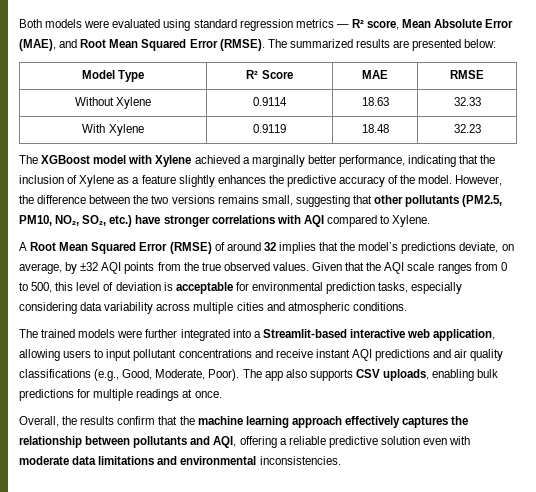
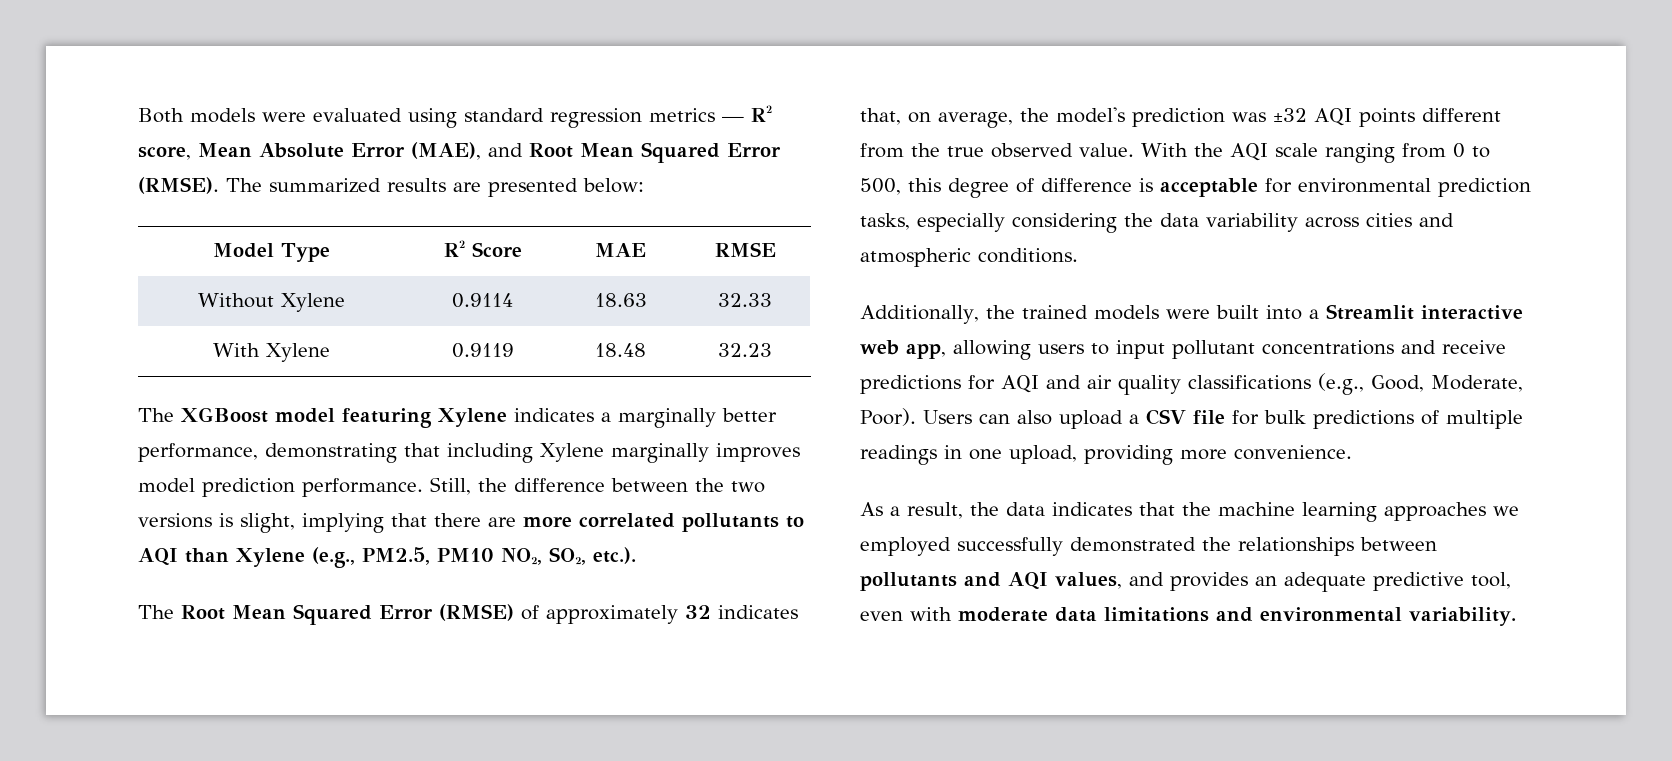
- The XGBoost model with Xylene achieved a marginally better performance, indicating that the inclusion of Xylene as a feature slightly enhances the predictive accuracy of the model. However, the difference between the two versions remains small, suggesting that other pollutants (PM2.5, PM10, NO₂, SO₂, etc.) have stronger correlations with AQI compared to Xylene.
- A Root Mean Squared Error (RMSE) of around 32 implies that the model’s predictions deviate, on average, by ±32 AQI points from the true observed values. Given that the AQI scale ranges from 0 to 500, this level of deviation is acceptable for environmental prediction tasks, especially considering data variability across multiple cities and atmospheric conditions.
+ The XGBoost model featuring Xylene indicates a marginally better performance, demonstrating that including Xylene marginally improves model prediction performance. Still, the difference between the two versions is slight, implying that there are more correlated pollutants to AQI than Xylene (e.g., PM2.5, PM10 NO₂, SO₂, etc.).
+ The Root Mean Squared Error (RMSE) of approximately 32 indicates that, on average, the model's prediction was ±32 AQI points different from the true observed value. With the AQI scale ranging from 0 to 500, this degree of difference is acceptable for environmental prediction tasks, especially considering the data variability across cities and atmospheric conditions.
- The trained models were further integrated into a Streamlit-based interactive web application, allowing users to input pollutant concentrations and receive instant AQI predictions and air quality classifications (e.g., Good, Moderate, Poor).
+ Additionally, the trained models were built into a Streamlit interactive web app, allowing users to input pollutant concentrations and receive predictions for AQI and air quality classifications (e.g., Good, Moderate, Poor).
- The app also supports CSV uploads, enabling bulk predictions for multiple readings at once.
- Overall, the results confirm that the machine learning approach effectively captures the relationship between pollutants and AQI, offering a reliable predictive solution even with moderate data limitations and environmental inconsistencies.
+ Users can also upload a CSV file for bulk predictions of multiple readings in one upload, providing more convenience.
+ As a result, the data indicates that the machine learning approaches we employed successfully demonstrated the relationships between pollutants and AQI values, and provides an adequate predictive tool, even with moderate data limitations and environmental variability.

